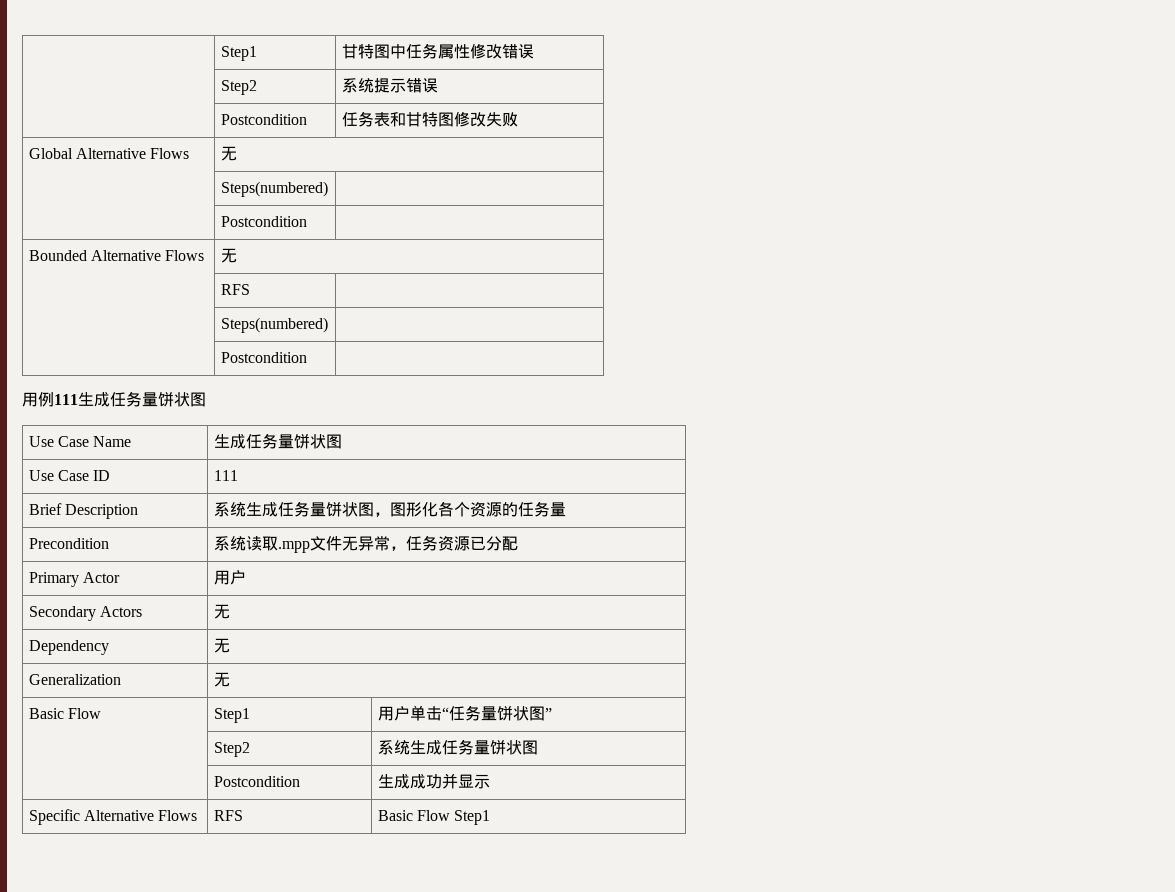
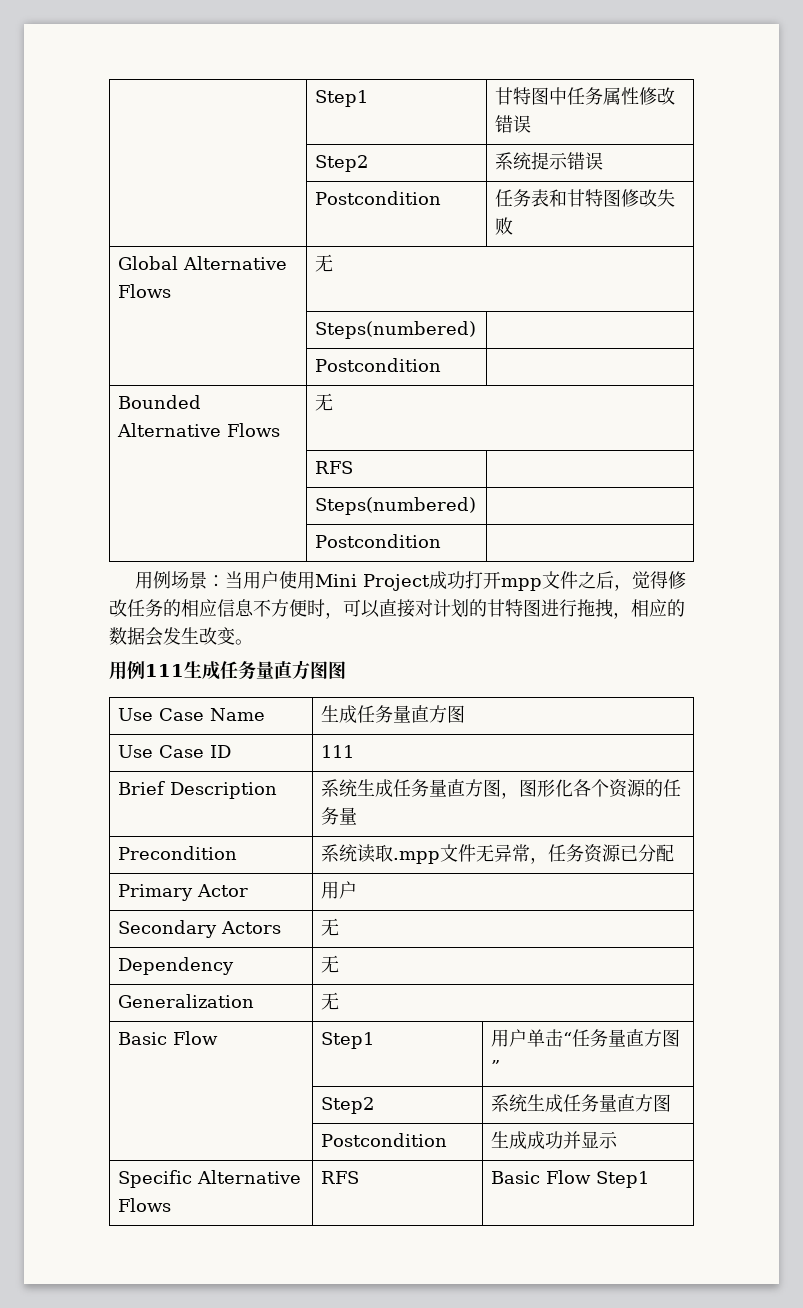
+ 用例场景：当用户使用Mini Project成功打开mpp文件之后，觉得修改任务的相应信息不方便时，可以直接对计划的甘特图进行拖拽，相应的数据会发生改变。
- 用例111生成任务量饼状图
+ 用例111生成任务量直方图图
- Use Case Name | 生成任务量饼状图
+ Use Case Name | 生成任务量直方图
- Brief Description | 系统生成任务量饼状图，图形化各个资源的任务量
+ Brief Description | 系统生成任务量直方图，图形化各个资源的任务量
- Basic Flow | Step1 | 用户单击“任务量饼状图”
+ Basic Flow | Step1 | 用户单击“任务量直方图”
- | Step2 | 系统生成任务量饼状图
+ | Step2 | 系统生成任务量直方图

